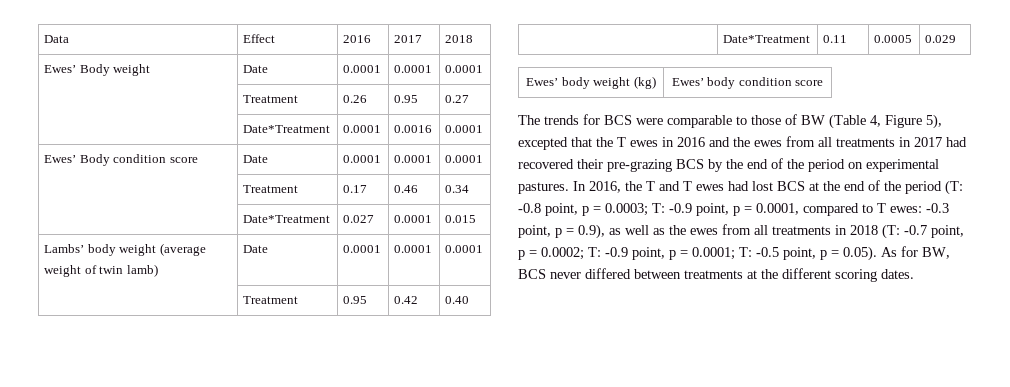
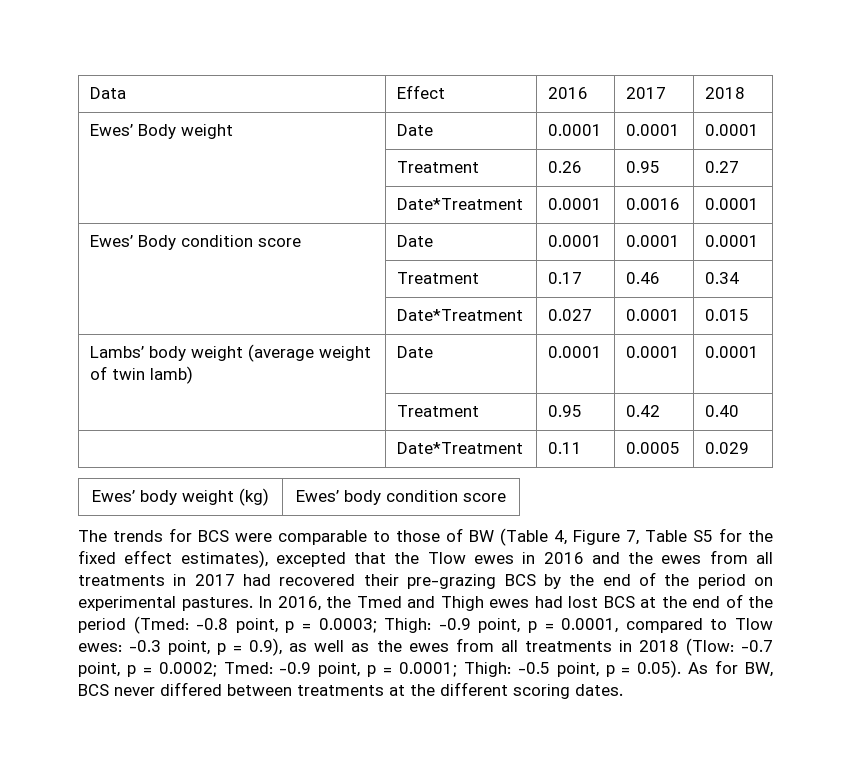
- The trends for BCS were comparable to those of BW (Table 4, Figure 5), excepted that the T ewes in 2016 and the ewes from all treatments in 2017 had recovered their pre-grazing BCS by the end of the period on experimental pastures.
+ The trends for BCS were comparable to those of BW (Table 4, Figure 7, Table S5 for the fixed effect estimates), excepted that the Tlow ewes in 2016 and the ewes from all treatments in 2017 had recovered their pre-grazing BCS by the end of the period on experimental pastures.
- In 2016, the T and T ewes had lost BCS at the end of the period (T:
+ In 2016, the Tmed and Thigh ewes had lost BCS at the end of the period (Tmed:
- -0.8 point, p = 0.0003; T:
+ -0.8 point, p = 0.0003; Thigh:
- -0.9 point, p = 0.0001, compared to T ewes:
+ -0.9 point, p = 0.0001, compared to Tlow ewes:
- -0.3 point, p = 0.9), as well as the ewes from all treatments in 2018 (T:
+ -0.3 point, p = 0.9), as well as the ewes from all treatments in 2018 (Tlow:
- -0.7 point, p = 0.0002; T:
+ -0.7 point, p = 0.0002; Tmed:
- -0.9 point, p = 0.0001; T:
+ -0.9 point, p = 0.0001; Thigh:

